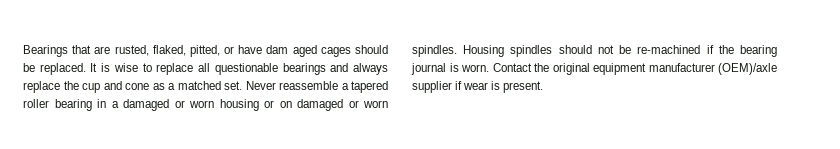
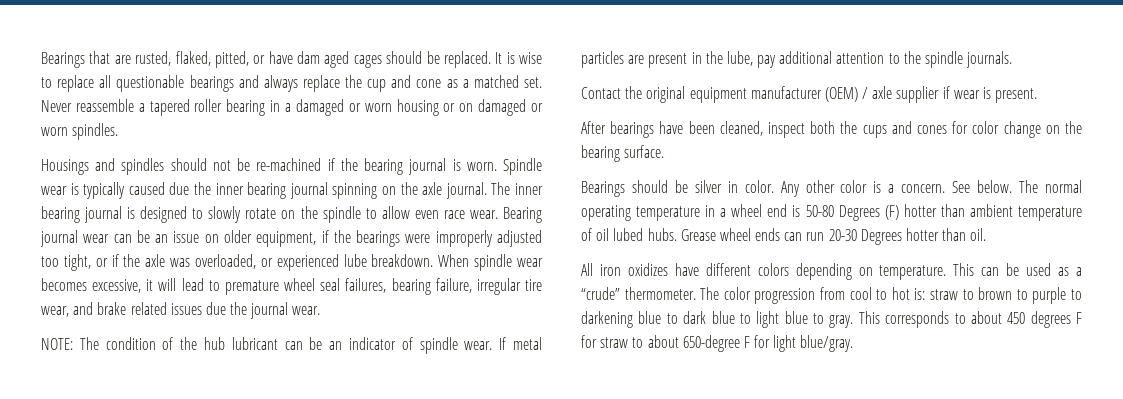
- Never reassemble a tapered roller bearing in a damaged or worn housing or on damaged or worn spindles. Housing spindles should not be re-machined if the bearing journal is worn. Contact the original equipment manufacturer (OEM)/axle supplier if wear is present.
+ Never reassemble a tapered roller bearing in a damaged or worn housing or on damaged or worn spindles.
+ Housings and spindles should not be re-machined if the bearing journal is worn. Spindle wear is typically caused due the inner bearing journal spinning on the axle journal. The inner bearing journal is designed to slowly rotate on the spindle to allow even race wear. Bearing journal wear can be an issue on older equipment, if the bearings were improperly adjusted too tight, or if the axle was overloaded, or experienced lube breakdown. When spindle wear becomes excessive, it will lead to premature wheel seal failures, bearing failure, irregular tire wear, and brake related issues due the journal wear.
+ NOTE: The condition of the hub lubricant can be an indicator of spindle wear. If metal particles are present in the lube, pay additional attention to the spindle journals.
+ Contact the original equipment manufacturer (OEM) / axle supplier if wear is present.
+ After bearings have been cleaned, inspect both the cups and cones for color change on the bearing surface.
+ Bearings should be silver in color. Any other color is a concern. See below. The normal operating temperature in a wheel end is 50-80 Degrees (F) hotter than ambient temperature of oil lubed hubs. Grease wheel ends can run 20-30 Degrees hotter than oil.
+ All iron oxidizes have different colors depending on temperature. This can be used as a “crude” thermometer. The color progression from cool to hot is: straw to brown to purple to darkening blue to dark blue to light blue to gray. This corresponds to about 450 degrees F for straw to about 650-degree F for light blue/gray.

